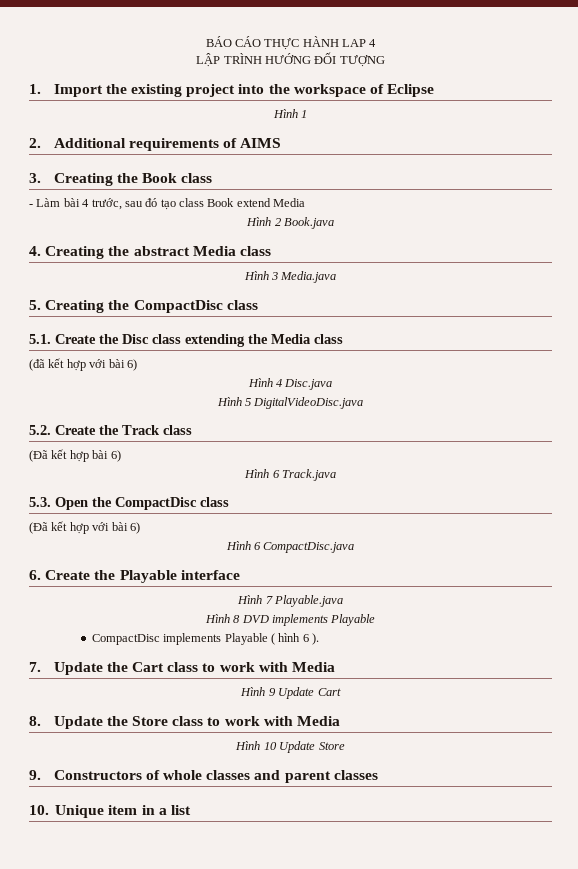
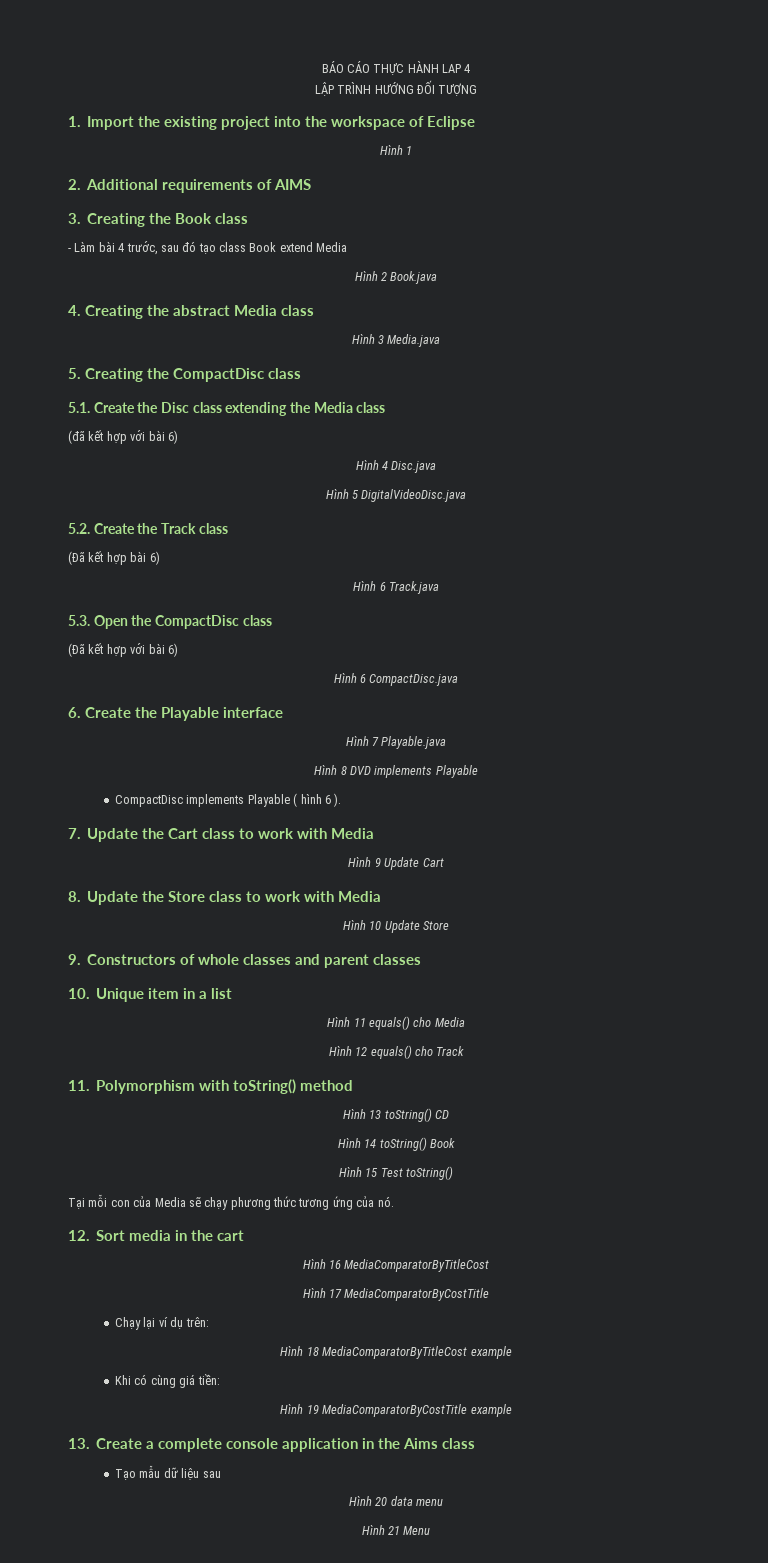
+ Hình 11 equals() cho Media
+ Hình 12 equals() cho Track
+ 11. Polymorphism with toString() method
+ Hình 13 toString() CD
+ Hình 14 toString() Book
+ Hình 15 Test toString()
+ Tại mỗi con của Media sẽ chạy phương thức tương ứng của nó.
+ 12. Sort media in the cart
+ Hình 16 MediaComparatorByTitleCost
+ Hình 17 MediaComparatorByCostTitle
+ Chạy lại ví dụ trên:
+ Hình 18 MediaComparatorByTitleCost example
+ Khi có cùng giá tiền:
+ Hình 19 MediaComparatorByCostTitle example
+ 13. Create a complete console application in the Aims class
+ Tạo mẫu dữ liệu sau
+ Hình 20 data menu
+ Hình 21 Menu

